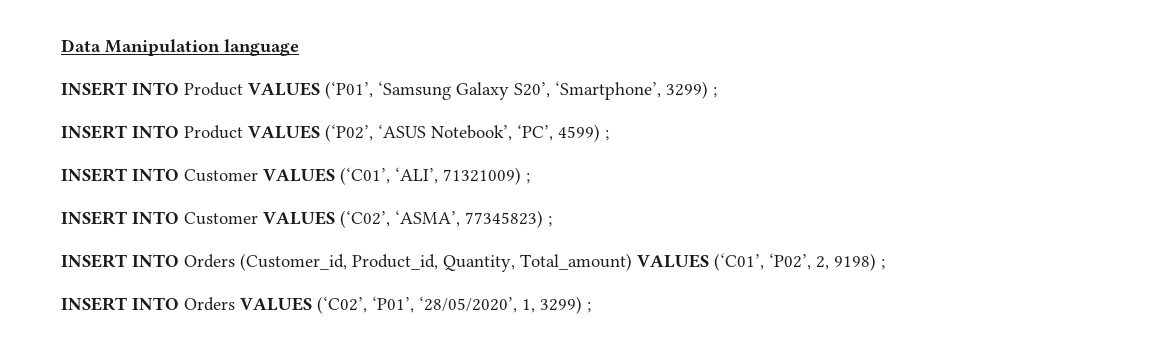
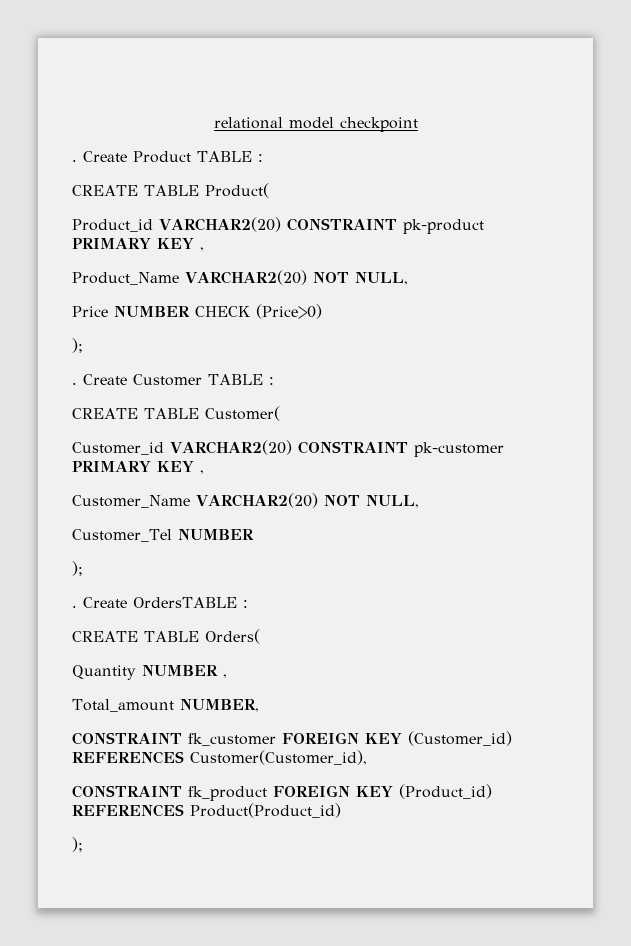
- Data Manipulation language
- INSERT INTO Product VALUES (‘P01’, ‘Samsung Galaxy S20’, ‘Smartphone’, 3299) ;
- INSERT INTO Product VALUES (‘P02’, ‘ASUS Notebook’, ‘PC’, 4599) ;
- INSERT INTO Customer VALUES (‘C01’, ‘ALI’, 71321009) ;
- INSERT INTO Customer VALUES (‘C02’, ‘ASMA’, 77345823) ;
- INSERT INTO Orders (Customer_id, Product_id, Quantity, Total_amount) VALUES (‘C01’, ‘P02’, 2, 9198) ;
- INSERT INTO Orders VALUES (‘C02’, ‘P01’, ‘28/05/2020’, 1, 3299) ;
+ relational model checkpoint
+ . Create Product TABLE :
+ CREATE TABLE Product(
+ Product_id VARCHAR2(20) CONSTRAINT pk-product PRIMARY KEY ,
+ Product_Name VARCHAR2(20) NOT NULL,
+ Price NUMBER CHECK (Price>0)
+ );
+ . Create Customer TABLE :
+ CREATE TABLE Customer(
+ Customer_id VARCHAR2(20) CONSTRAINT pk-customer PRIMARY KEY ,
+ Customer_Name VARCHAR2(20) NOT NULL,
+ Customer_Tel NUMBER
+ );
+ . Create OrdersTABLE :
+ CREATE TABLE Orders(
+ Quantity NUMBER ,
+ Total_amount NUMBER,
+ CONSTRAINT fk_customer FOREIGN KEY (Customer_id) REFERENCES Customer(Customer_id),
+ CONSTRAINT fk_product FOREIGN KEY (Product_id) REFERENCES Product(Product_id)
+ );

